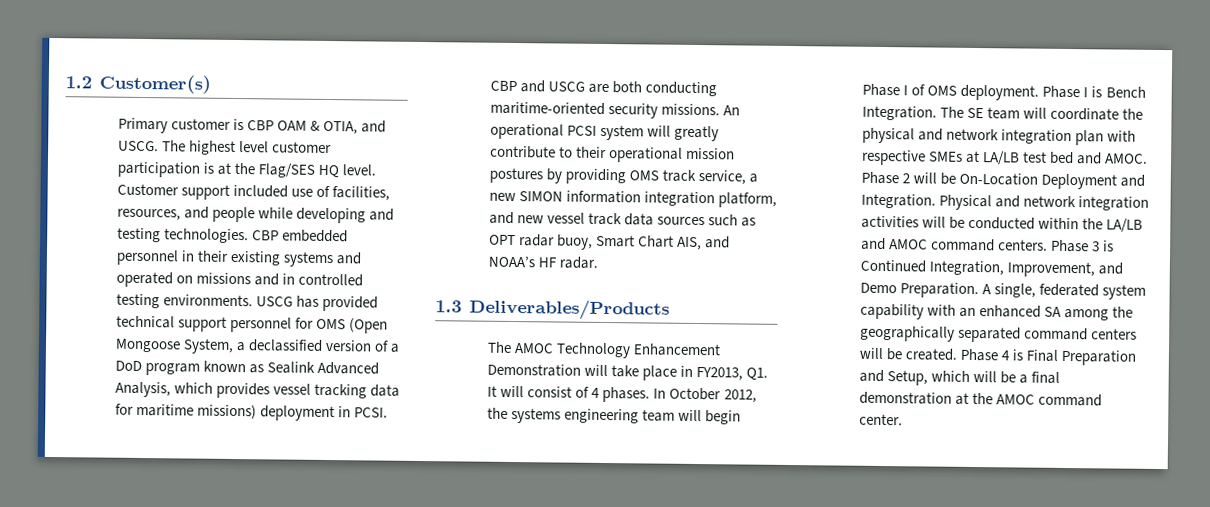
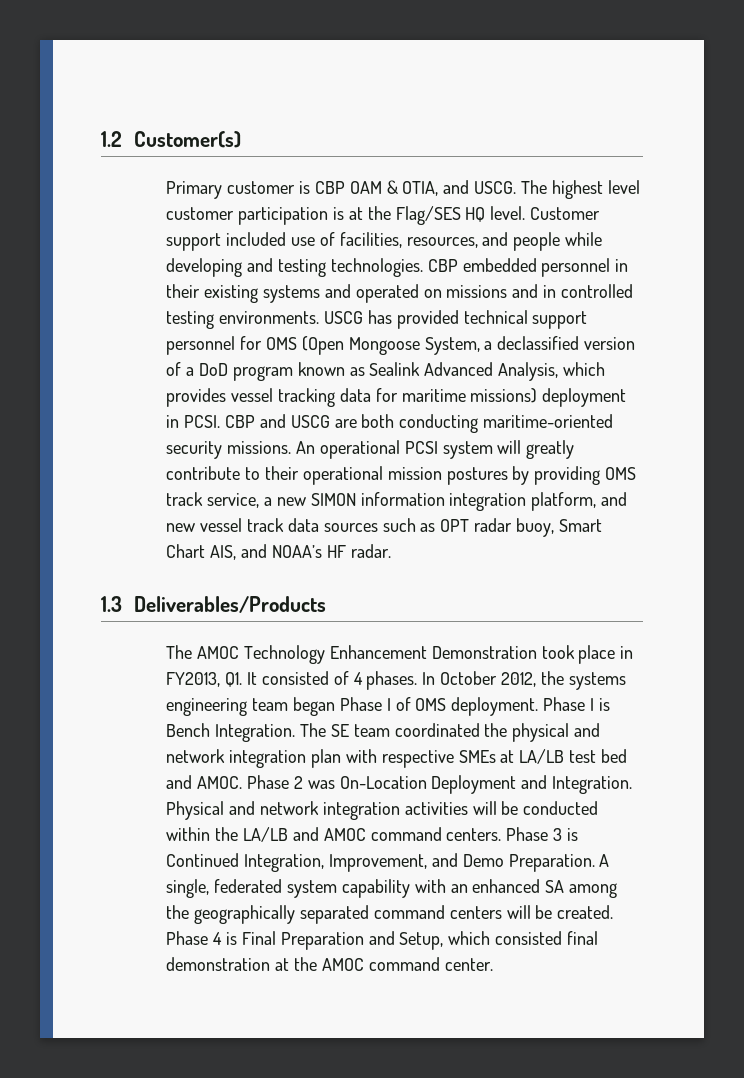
- The AMOC Technology Enhancement Demonstration will take place in FY2013, Q1. It will consist of 4 phases.
+ The AMOC Technology Enhancement Demonstration took place in FY2013, Q1. It consisted of 4 phases.
- In October 2012, the systems engineering team will begin Phase I of OMS deployment.
+ In October 2012, the systems engineering team began Phase I of OMS deployment.
- The SE team will coordinate the physical and network integration plan with respective SMEs at LA/LB test bed and AMOC.
+ The SE team coordinated the physical and network integration plan with respective SMEs at LA/LB test bed and AMOC.
- Phase 2 will be On-Location Deployment and Integration.
+ Phase 2 was On-Location Deployment and Integration.
- Phase 4 is Final Preparation and Setup, which will be a final demonstration at the AMOC command center.
+ Phase 4 is Final Preparation and Setup, which consisted final demonstration at the AMOC command center.

